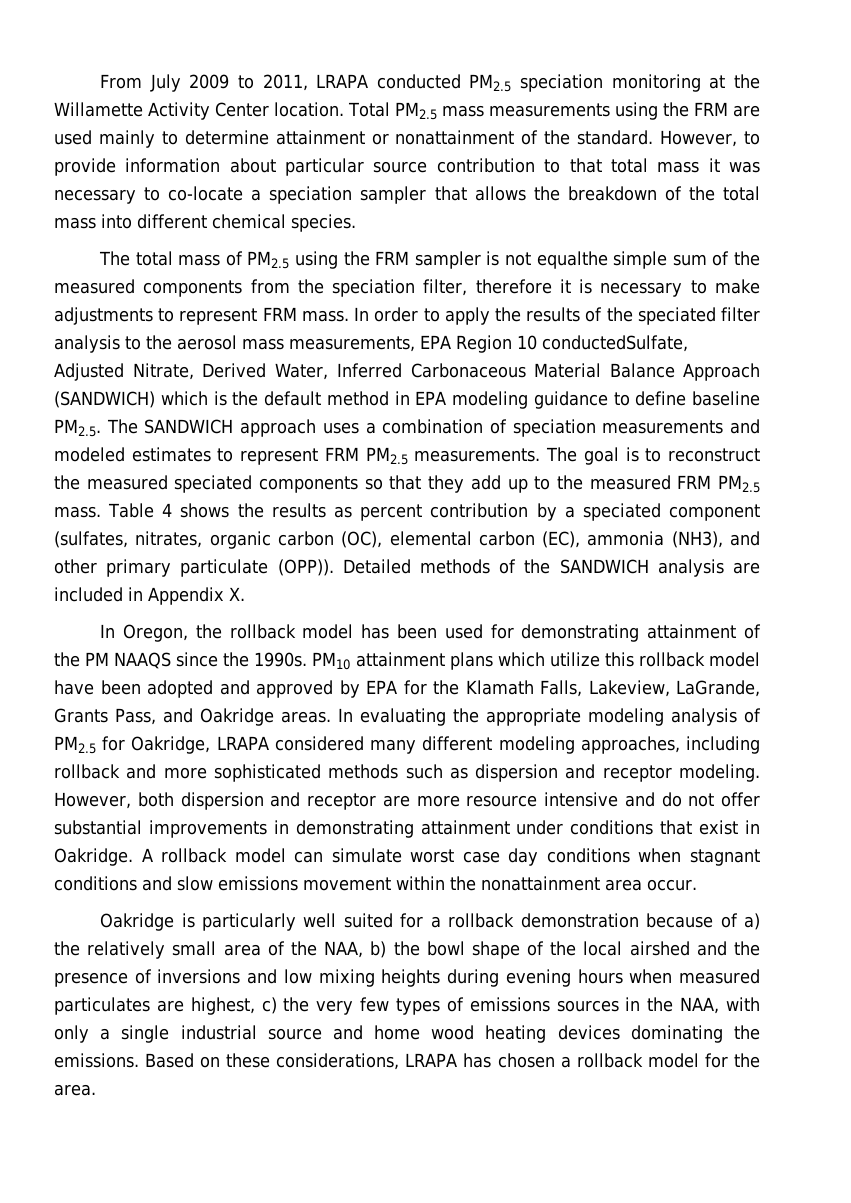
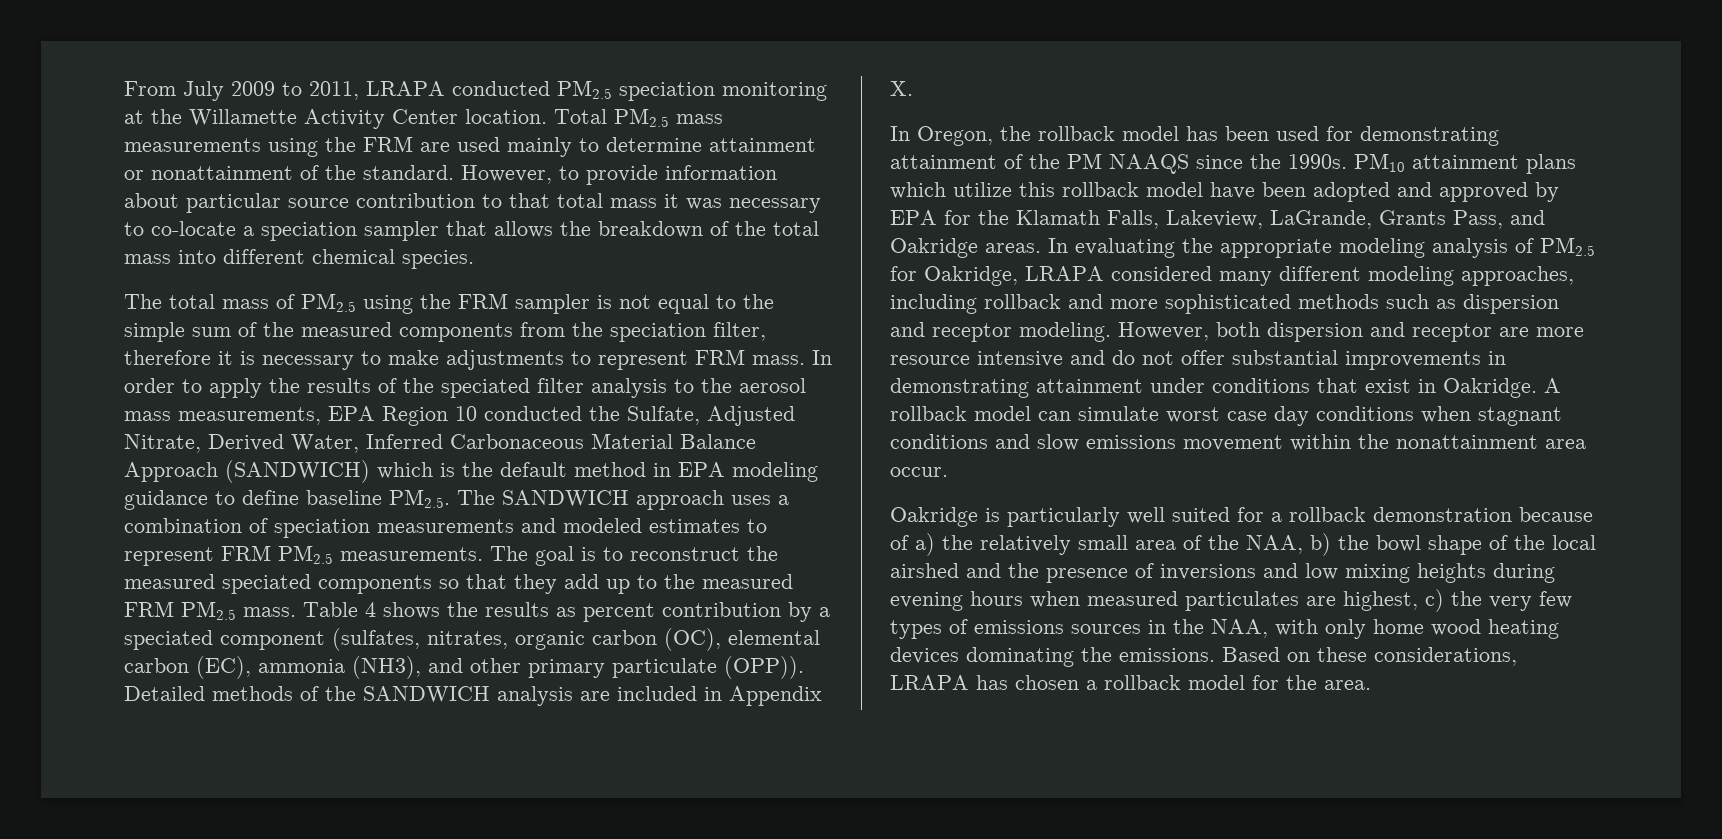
- The total mass of PM2.5 using the FRM sampler is not equalthe simple sum of the measured components from the speciation filter, therefore it is necessary to make adjustments to represent FRM mass.
+ The total mass of PM2.5 using the FRM sampler is not equal to the simple sum of the measured components from the speciation filter, therefore it is necessary to make adjustments to represent FRM mass.
- In order to apply the results of the speciated filter analysis to the aerosol mass measurements, EPA Region 10 conductedSulfate, Adjusted Nitrate, Derived Water, Inferred Carbonaceous Material Balance Approach (SANDWICH) which is the default method in EPA modeling guidance to define baseline PM2.5. The SANDWICH approach uses a combination of speciation measurements and modeled estimates to represent FRM PM2.5 measurements.
+ In order to apply the results of the speciated filter analysis to the aerosol mass measurements, EPA Region 10 conducted the Sulfate, Adjusted Nitrate, Derived Water, Inferred Carbonaceous Material Balance Approach (SANDWICH) which is the default method in EPA modeling guidance to define baseline PM2.5. The SANDWICH approach uses a combination of speciation measurements and modeled estimates to represent FRM PM2.5 measurements.
- Oakridge is particularly well suited for a rollback demonstration because of a) the relatively small area of the NAA, b) the bowl shape of the local airshed and the presence of inversions and low mixing heights during evening hours when measured particulates are highest, c) the very few types of emissions sources in the NAA, with only a single industrial source and home wood heating devices dominating the emissions.
+ Oakridge is particularly well suited for a rollback demonstration because of a) the relatively small area of the NAA, b) the bowl shape of the local airshed and the presence of inversions and low mixing heights during evening hours when measured particulates are highest, c) the very few types of emissions sources in the NAA, with only home wood heating devices dominating the emissions.

